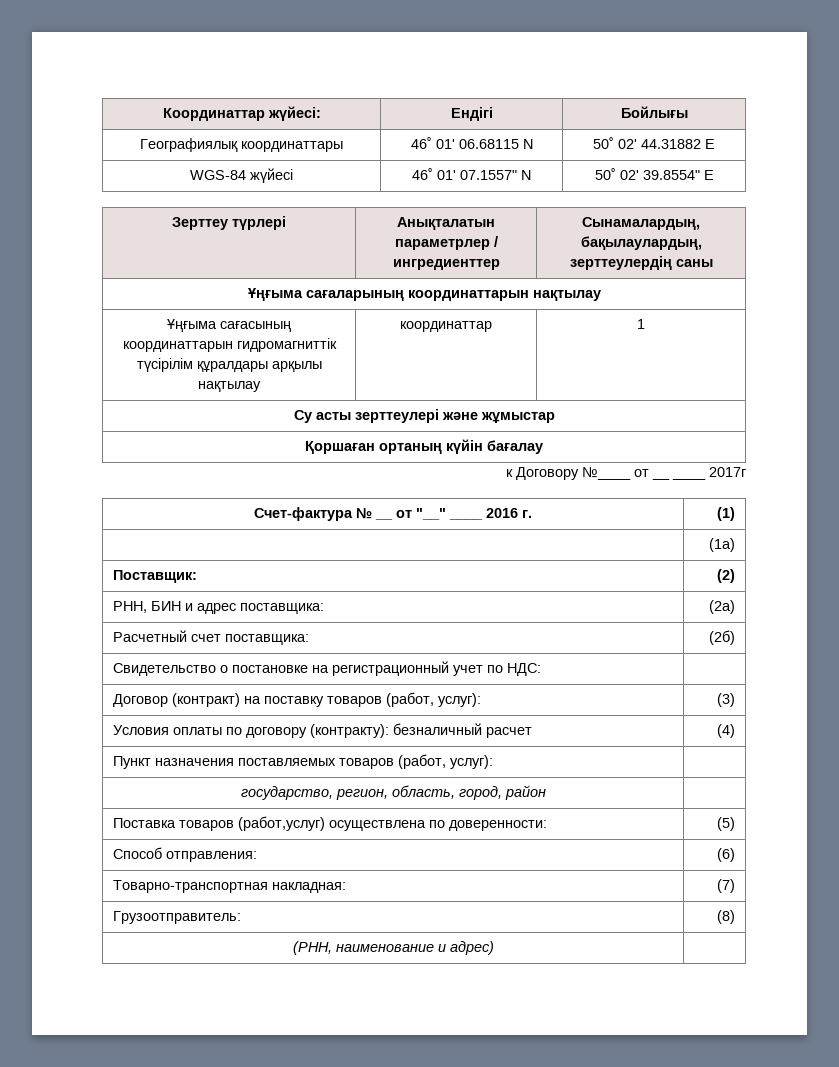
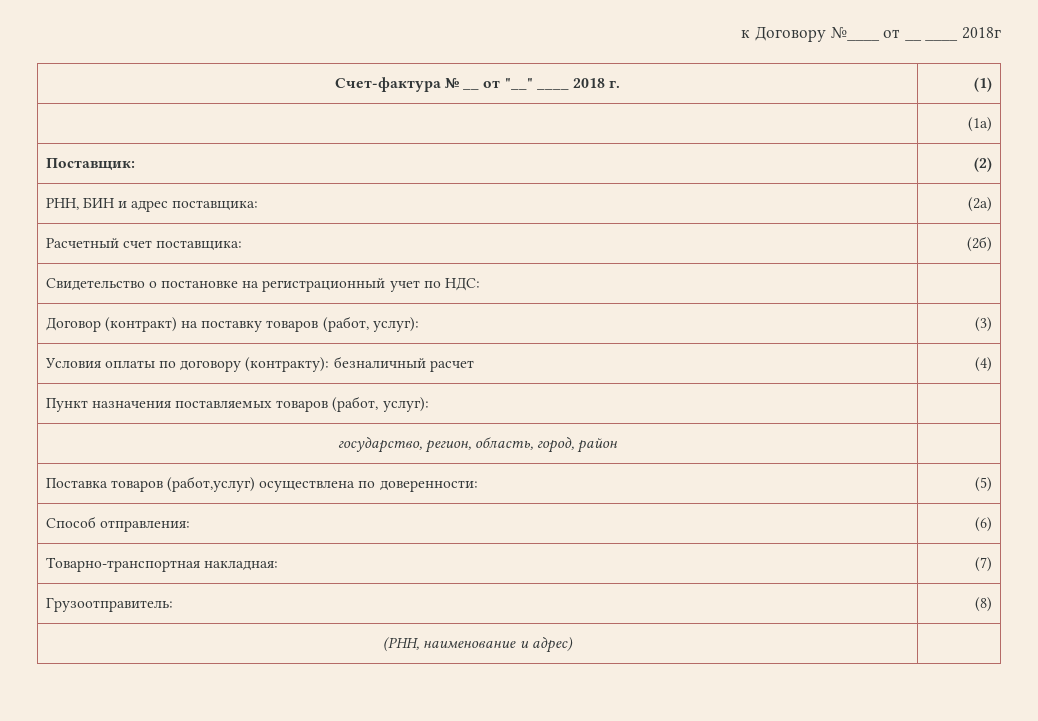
- Координаттар жүйесі: | Ендігі | Бойлығы
- Географиялық координаттары | 46˚ 01' 06.68115 N | 50˚ 02' 44.31882 E
- WGS-84 жүйесі | 46˚ 01' 07.1557" N | 50˚ 02' 39.8554" E
- Зерттеу түрлері | Анықталатын параметрлер / ингредиенттер | Сынамалардың, бақылаулардың, зерттеулердің саны
- Ұңғыма сағаларының координаттарын нақтылау
- Ұңғыма сағасының координаттарын гидромагниттік түсірілім құралдары арқылы нақтылау | координаттар | 1
- Су асты зерттеулері және жұмыстар
- Қоршаған ортаның күйін бағалау
- к Договору №____ от __ ____ 2017г
+ к Договору №____ от __ ____ 2018г
- Счет-фактура № __ от "__" ____ 2016 г. | (1)
+ Счет-фактура № __ от "__" ____ 2018 г. | (1)

